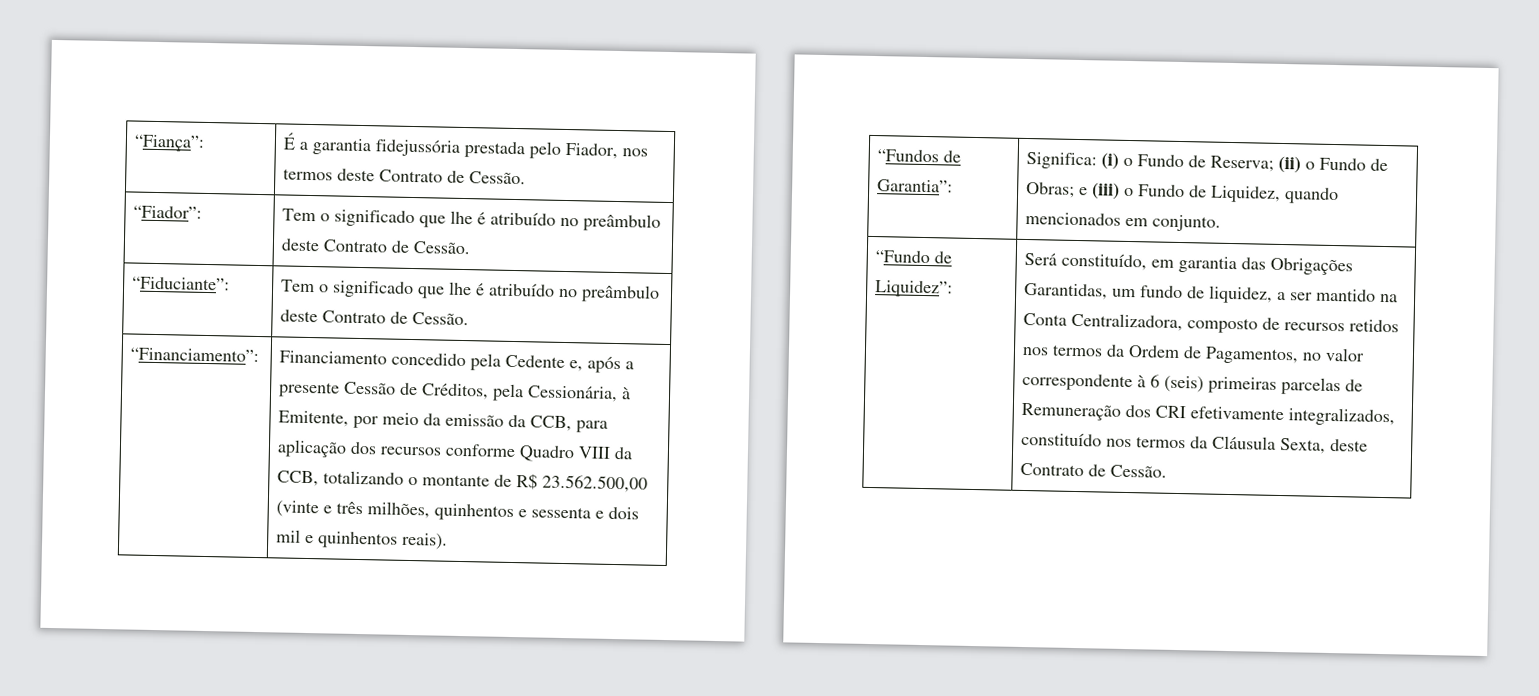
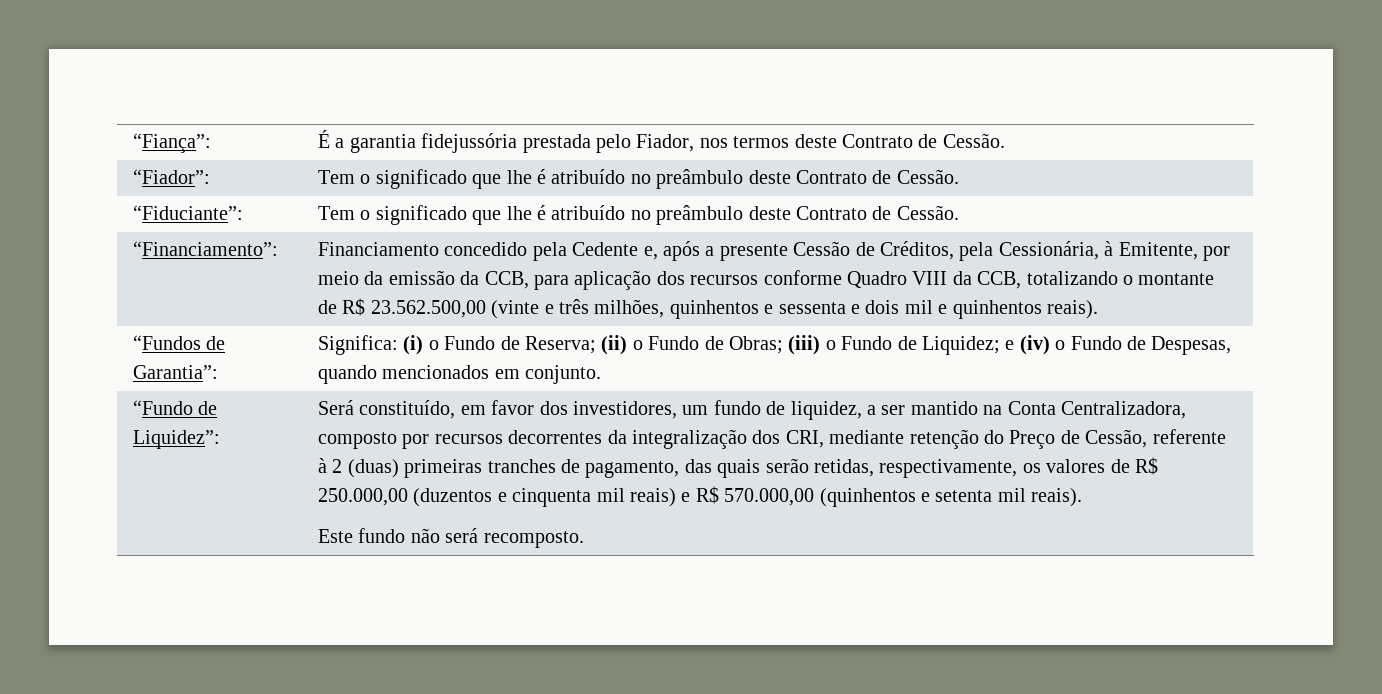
- “Fundos de Garantia”: | Significa: (i) o Fundo de Reserva; (ii) o Fundo de Obras; e (iii) o Fundo de Liquidez, quando mencionados em conjunto.
+ “Fundos de Garantia”: | Significa: (i) o Fundo de Reserva; (ii) o Fundo de Obras; (iii) o Fundo de Liquidez; e (iv) o Fundo de Despesas, quando mencionados em conjunto.
- Será constituído, em garantia das Obrigações Garantidas, um fundo de liquidez, a ser mantido na Conta Centralizadora, composto de recursos retidos nos termos da Ordem de Pagamentos, no valor correspondente à 6 (seis) primeiras parcelas de Remuneração dos CRI efetivamente integralizados, constituído nos termos da Cláusula Sexta, deste Contrato de Cessão.
+ Será constituído, em favor dos investidores, um fundo de liquidez, a ser mantido na Conta Centralizadora, composto por recursos decorrentes da integralização dos CRI, mediante retenção do Preço de Cessão, referente à 2 (duas) primeiras tranches de pagamento, das quais serão retidas, respectivamente, os valores de R$ 250.000,00 (duzentos e cinquenta mil reais) e R$ 570.000,00 (quinhentos e setenta mil reais).
+ Este fundo não será recomposto.

